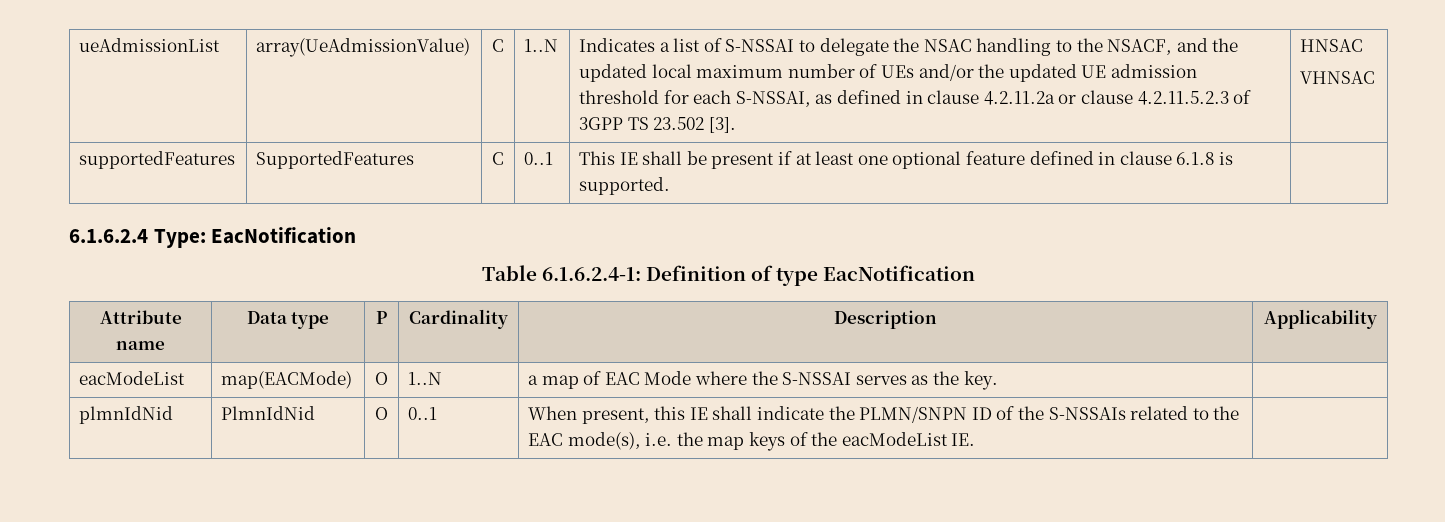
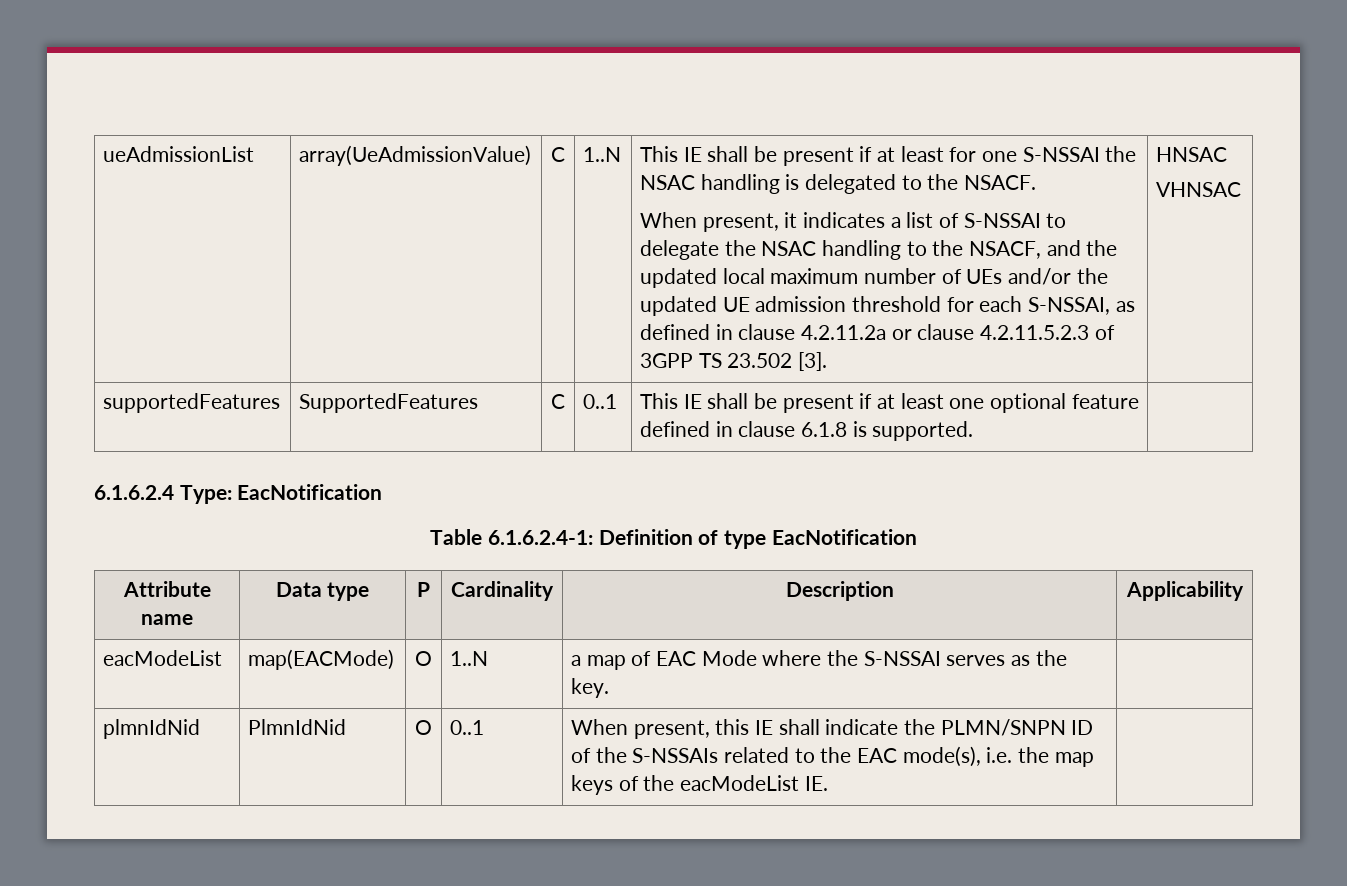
- Indicates a list of S-NSSAI to delegate the NSAC handling to the NSACF, and the updated local maximum number of UEs and/or the updated UE admission threshold for each S-NSSAI, as defined in clause 4.2.11.2a or clause 4.2.11.5.2.3 of 3GPP TS 23.502 [3].
+ This IE shall be present if at least for one S-NSSAI the NSAC handling is delegated to the NSACF.
+ When present, it indicates a list of S-NSSAI to delegate the NSAC handling to the NSACF, and the updated local maximum number of UEs and/or the updated UE admission threshold for each S-NSSAI, as defined in clause 4.2.11.2a or clause 4.2.11.5.2.3 of 3GPP TS 23.502 [3].

